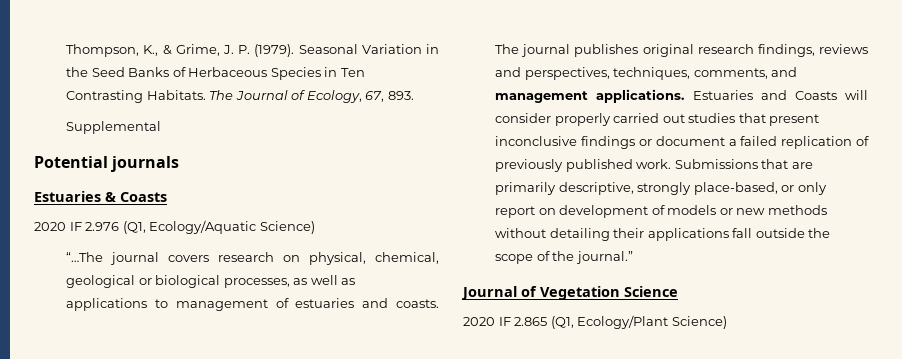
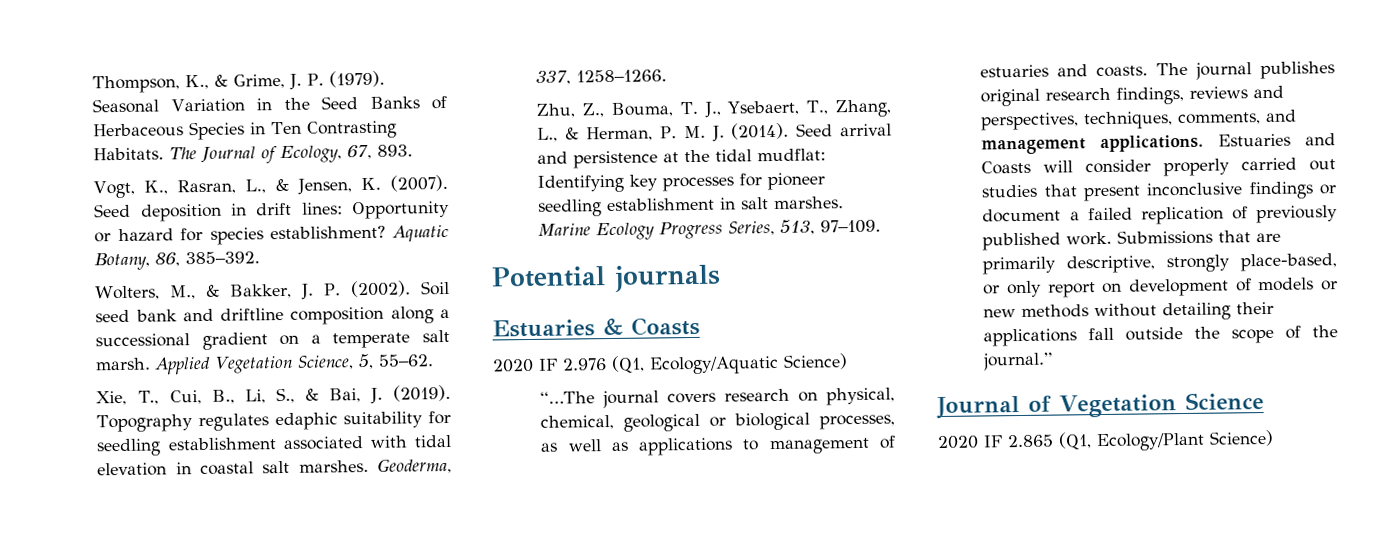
- Supplemental
+ Vogt, K., Rasran, L., & Jensen, K. (2007). Seed deposition in drift lines: Opportunity or hazard for species establishment? Aquatic Botany, 86, 385–392.
+ Wolters, M., & Bakker, J. P. (2002). Soil seed bank and driftline composition along a successional gradient on a temperate salt marsh. Applied Vegetation Science, 5, 55–62.
+ Xie, T., Cui, B., Li, S., & Bai, J. (2019). Topography regulates edaphic suitability for seedling establishment associated with tidal elevation in coastal salt marshes. Geoderma, 337, 1258–1266.
+ Zhu, Z., Bouma, T. J., Ysebaert, T., Zhang, L., & Herman, P. M. J. (2014). Seed arrival and persistence at the tidal mudflat: Identifying key processes for pioneer seedling establishment in salt marshes. Marine Ecology Progress Series, 513, 97–109.

